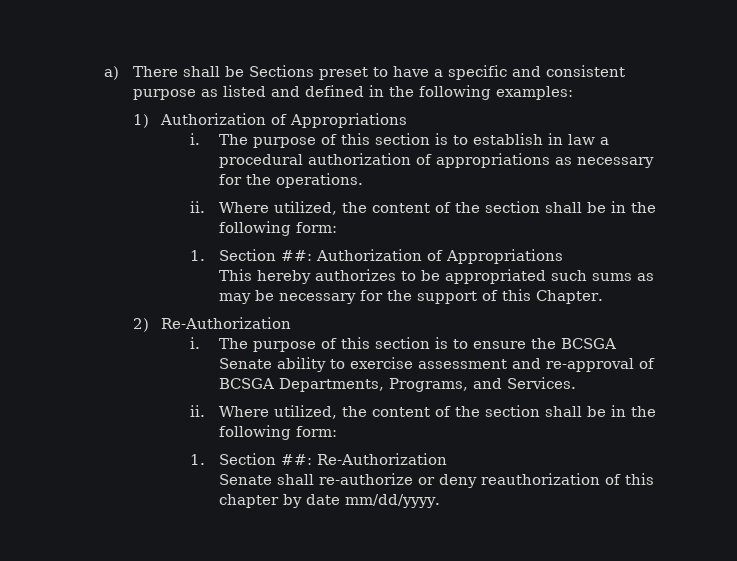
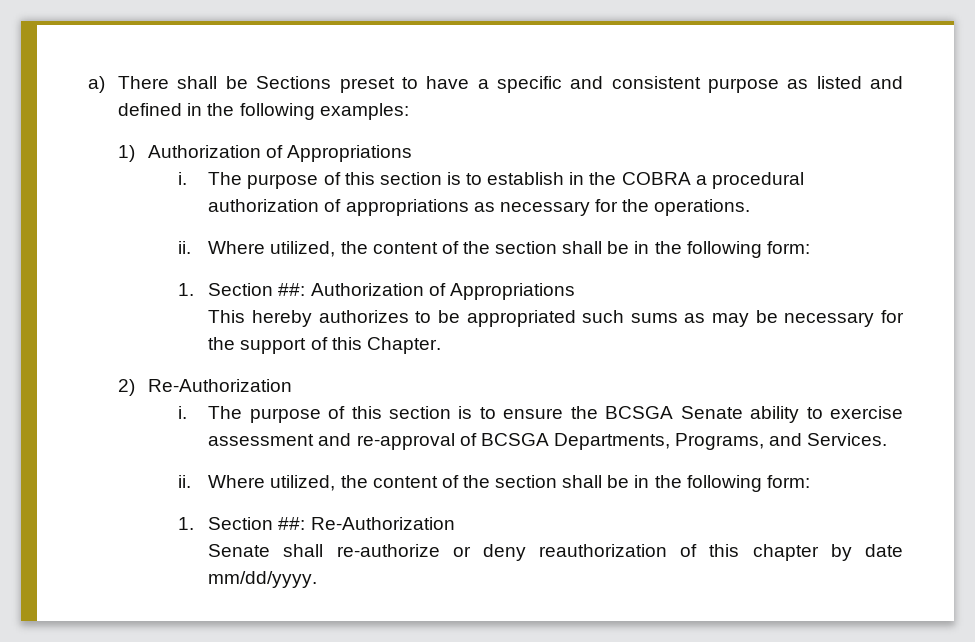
- The purpose of this section is to establish in law a procedural authorization of appropriations as necessary for the operations.
+ The purpose of this section is to establish in the COBRA a procedural authorization of appropriations as necessary for the operations.

